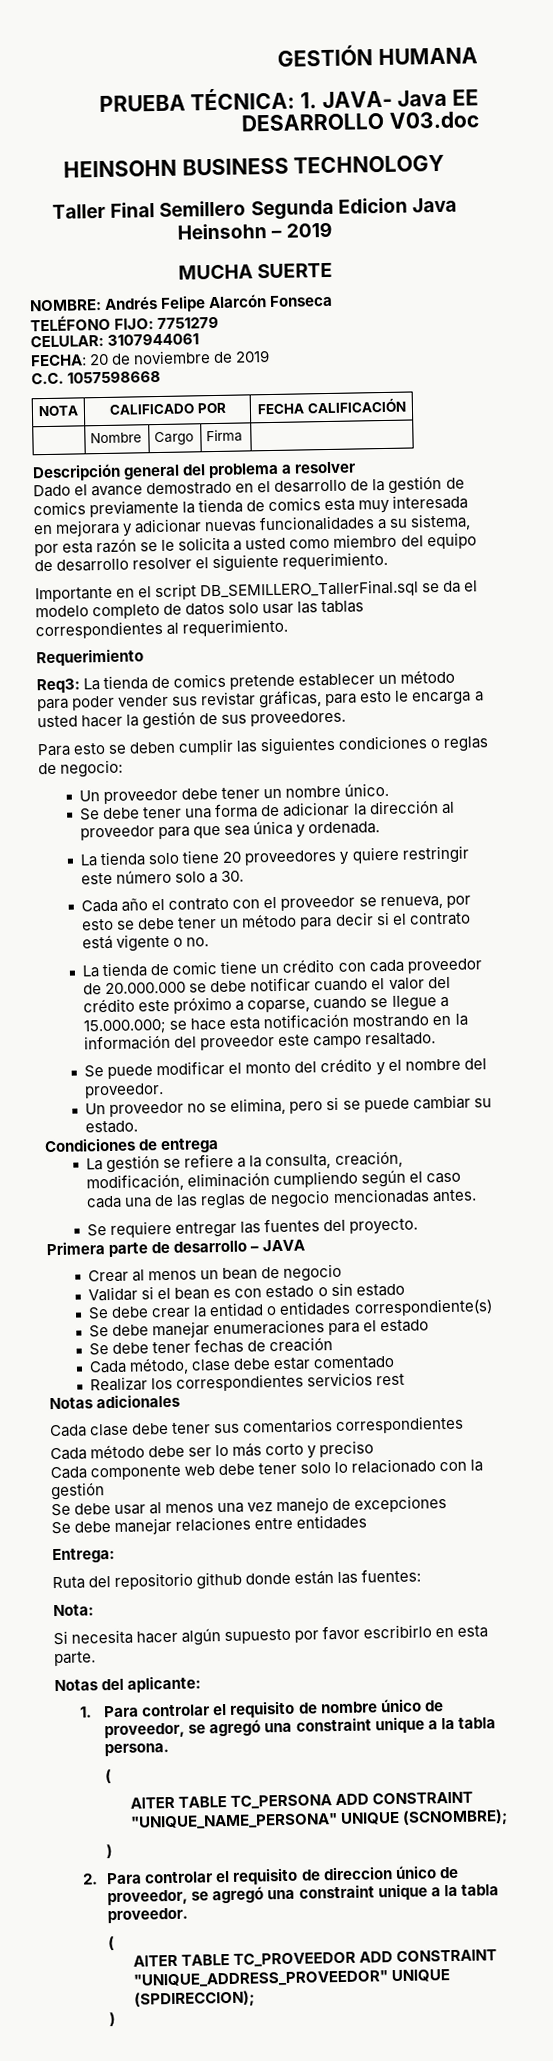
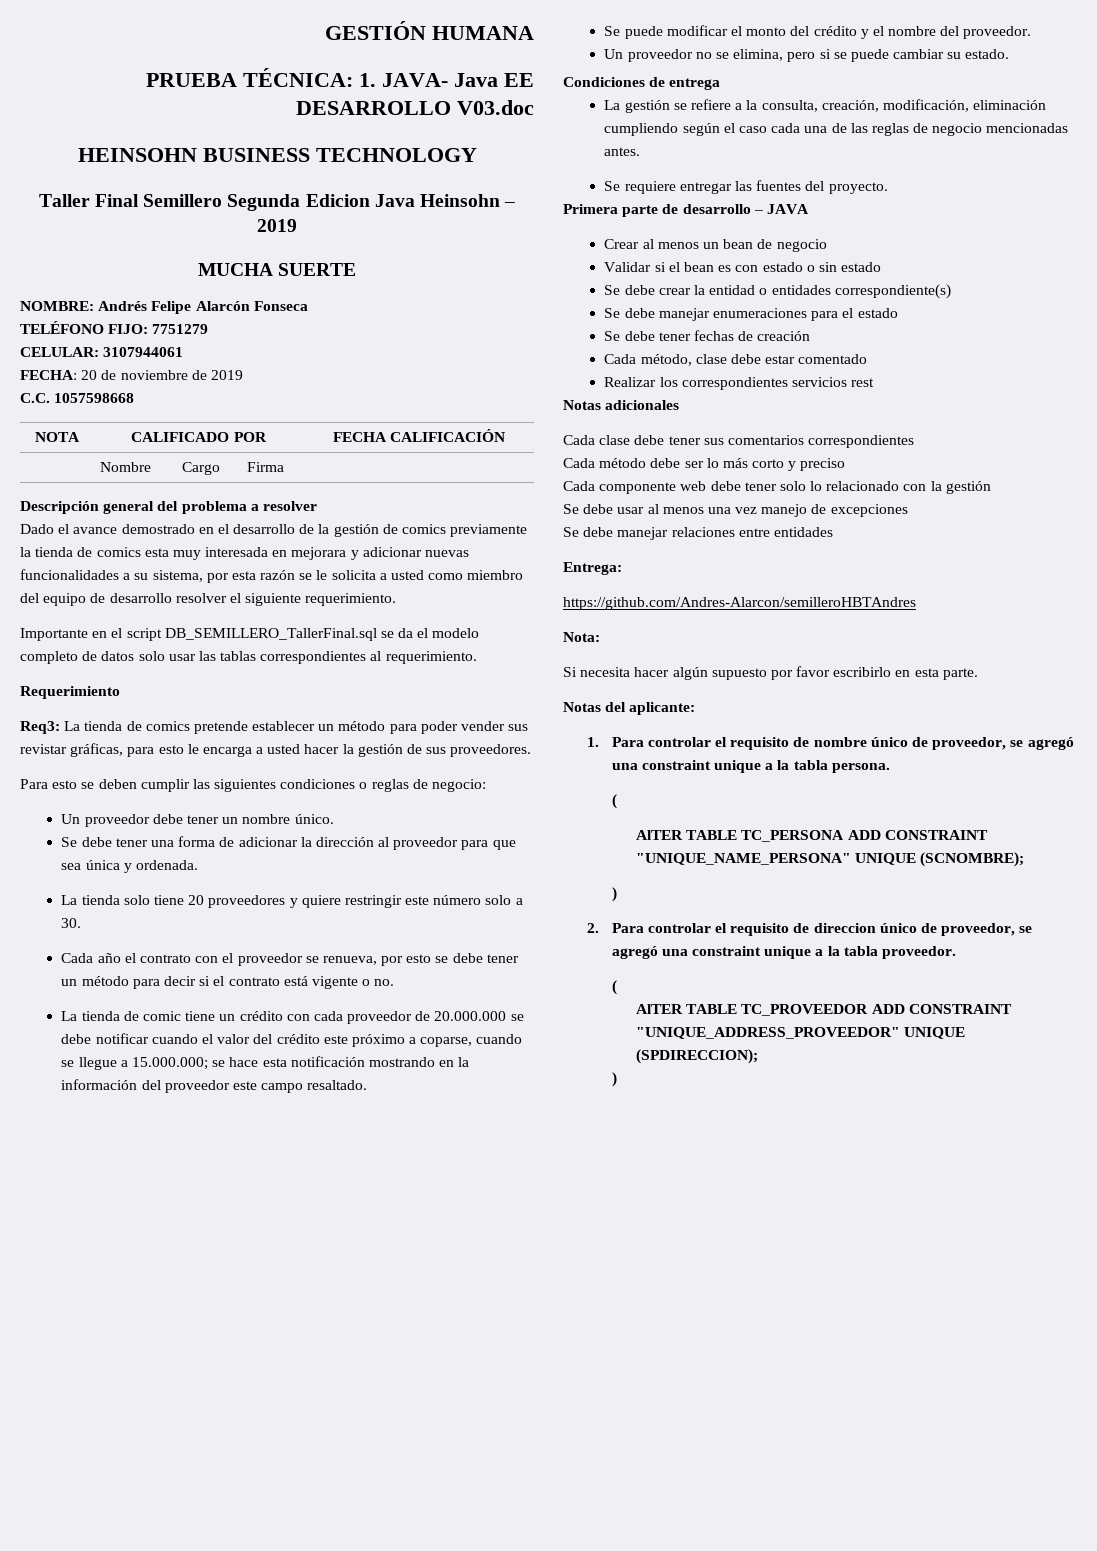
- Ruta del repositorio github donde están las fuentes:
+ https://github.com/Andres-Alarcon/semilleroHBTAndres

